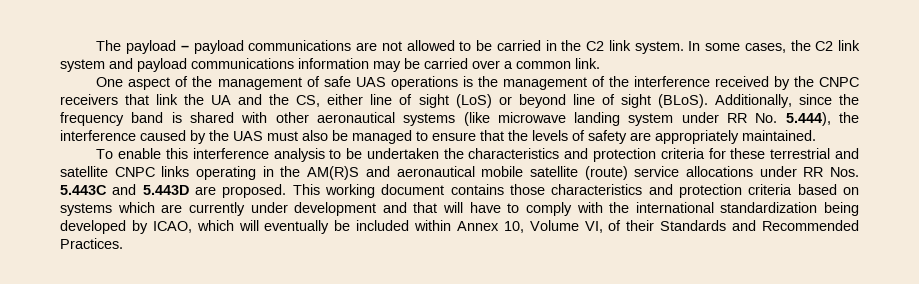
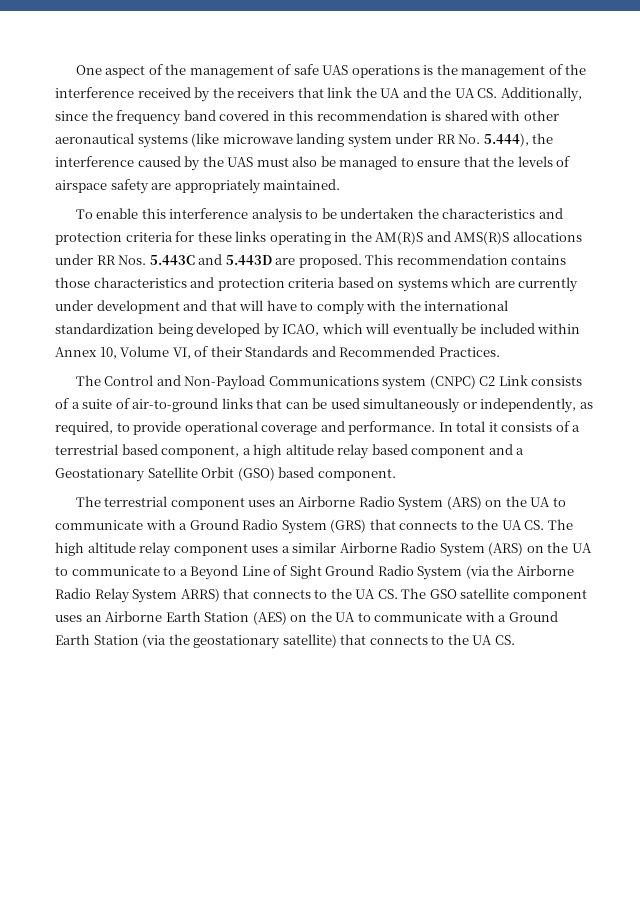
- The payload – payload communications are not allowed to be carried in the C2 link system. In some cases, the C2 link system and payload communications information may be carried over a common link.
- One aspect of the management of safe UAS operations is the management of the interference received by the CNPC receivers that link the UA and the CS, either line of sight (LoS) or beyond line of sight (BLoS). Additionally, since the frequency band is shared with other aeronautical systems (like microwave landing system under RR No. 5.444), the interference caused by the UAS must also be managed to ensure that the levels of safety are appropriately maintained.
+ One aspect of the management of safe UAS operations is the management of the interference received by the receivers that link the UA and the UA CS. Additionally, since the frequency band covered in this recommendation is shared with other aeronautical systems (like microwave landing system under RR No. 5.444), the interference caused by the UAS must also be managed to ensure that the levels of airspace safety are appropriately maintained.
- To enable this interference analysis to be undertaken the characteristics and protection criteria for these terrestrial and satellite CNPC links operating in the AM(R)S and aeronautical mobile satellite (route) service allocations under RR Nos. 5.443C and 5.443D are proposed.
+ To enable this interference analysis to be undertaken the characteristics and protection criteria for these links operating in the AM(R)S and AMS(R)S allocations under RR Nos. 5.443C and 5.443D are proposed.
- This working document contains those characteristics and protection criteria based on systems which are currently under development and that will have to comply with the international standardization being developed by ICAO, which will eventually be included within Annex 10, Volume VI, of their Standards and Recommended Practices.
+ This recommendation contains those characteristics and protection criteria based on systems which are currently under development and that will have to comply with the international standardization being developed by ICAO, which will eventually be included within Annex 10, Volume VI, of their Standards and Recommended Practices.
+ The Control and Non-Payload Communications system (CNPC) C2 Link consists of a suite of air-to-ground links that can be used simultaneously or independently, as required, to provide operational coverage and performance. In total it consists of a terrestrial based component, a high altitude relay based component and a Geostationary Satellite Orbit (GSO) based component.
+ The terrestrial component uses an Airborne Radio System (ARS) on the UA to communicate with a Ground Radio System (GRS) that connects to the UA CS. The high altitude relay component uses a similar Airborne Radio System (ARS) on the UA to communicate to a Beyond Line of Sight Ground Radio System (via the Airborne Radio Relay System ARRS) that connects to the UA CS. The GSO satellite component uses an Airborne Earth Station (AES) on the UA to communicate with a Ground Earth Station (via the geostationary satellite) that connects to the UA CS.

